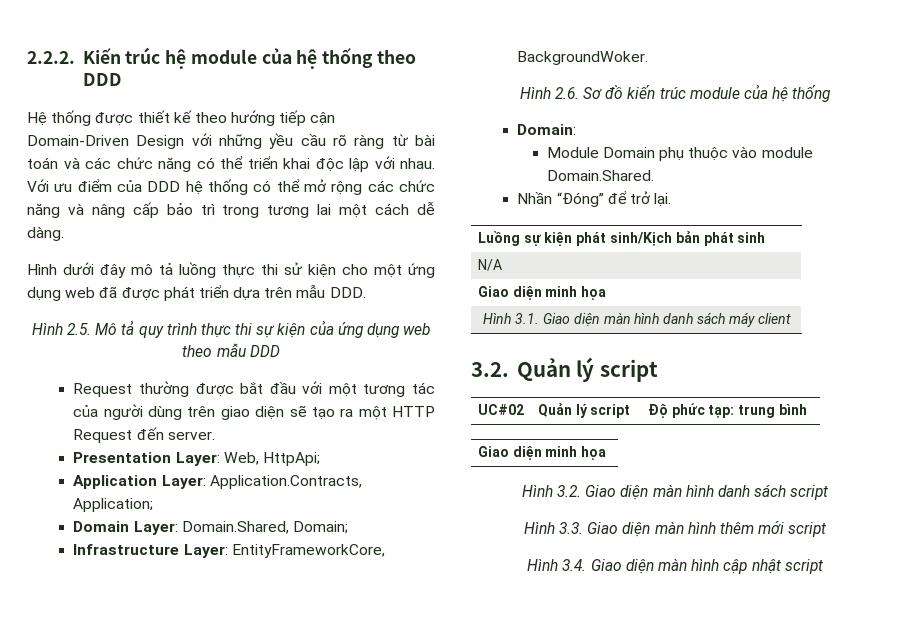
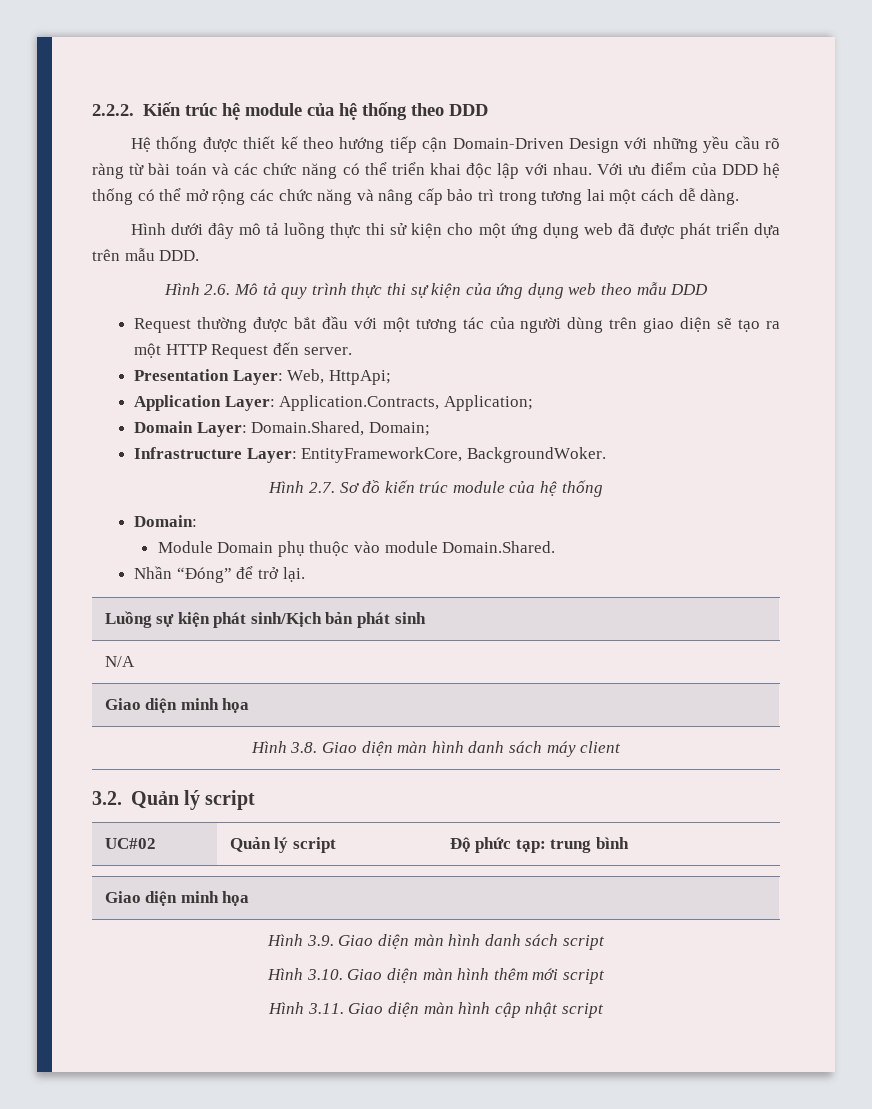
- Hình 2.5. Mô tả quy trình thực thi sự kiện của ứng dụng web theo mẫu DDD
+ Hình 2.6. Mô tả quy trình thực thi sự kiện của ứng dụng web theo mẫu DDD
- Hình 2.6. Sơ đồ kiến trúc module của hệ thống
+ Hình 2.7. Sơ đồ kiến trúc module của hệ thống
- Hình 3.1. Giao diện màn hình danh sách máy client
+ Hình 3.8. Giao diện màn hình danh sách máy client
- Hình 3.2. Giao diện màn hình danh sách script
+ Hình 3.9. Giao diện màn hình danh sách script
- Hình 3.3. Giao diện màn hình thêm mới script
+ Hình 3.10. Giao diện màn hình thêm mới script
- Hình 3.4. Giao diện màn hình cập nhật script
+ Hình 3.11. Giao diện màn hình cập nhật script

